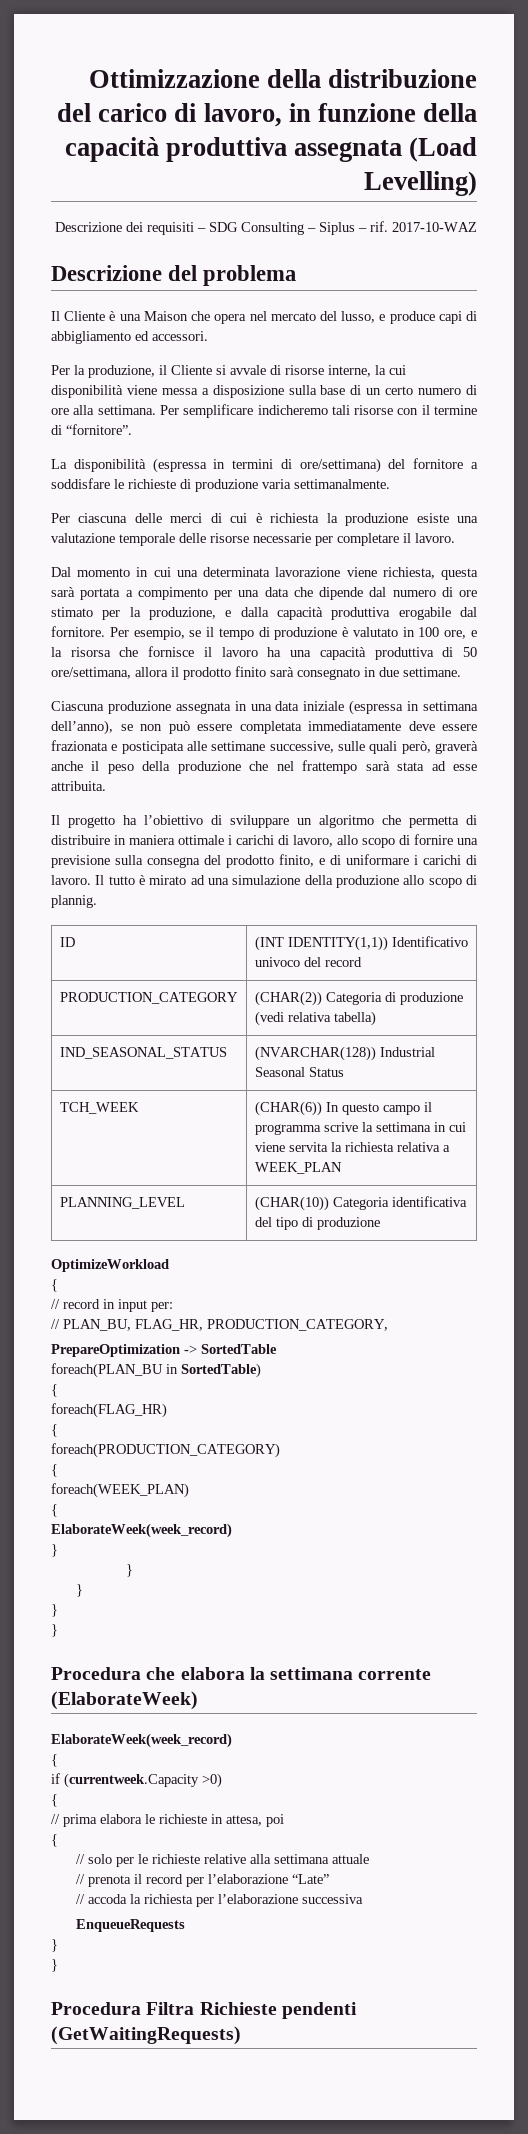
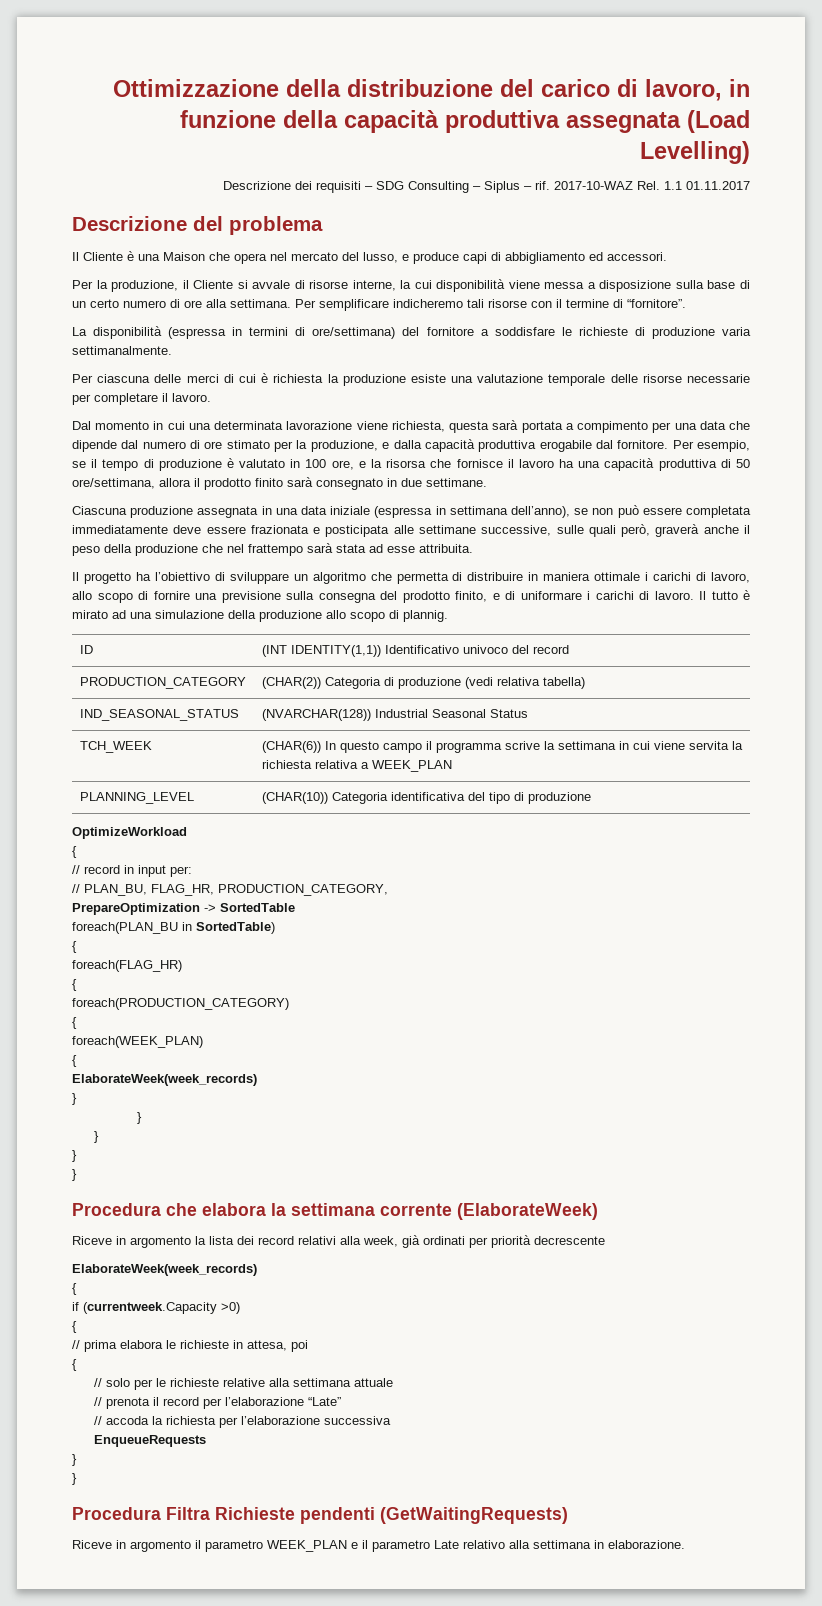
- 2017-10-WAZ
+ 2017-10-WAZ Rel. 1.1 01.11.2017
  foreach(WEEK_PLAN)
  {
- ElaborateWeek(week_record)
+ ElaborateWeek(week_records)
  Procedura che elabora la settimana corrente (ElaborateWeek)
- ElaborateWeek(week_record)
+ Riceve in argomento la lista dei record relativi alla week, già ordinati per priorità decrescente
+ ElaborateWeek(week_records)
+ Riceve in argomento il parametro WEEK_PLAN e il parametro Late relativo alla settimana in elaborazione.

